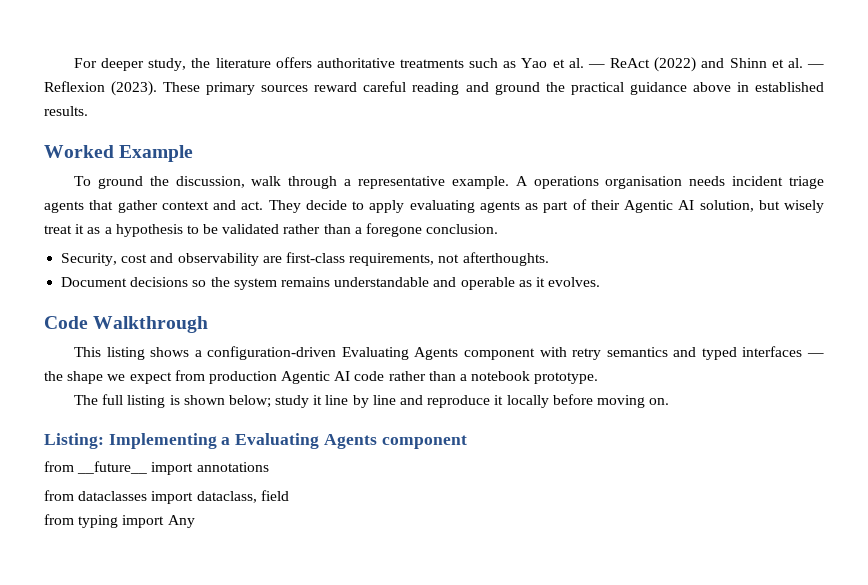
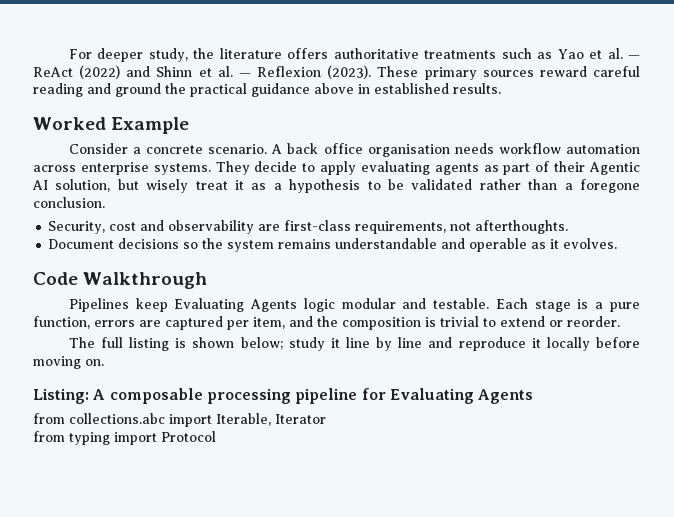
- To ground the discussion, walk through a representative example. A operations organisation needs incident triage agents that gather context and act.
+ Consider a concrete scenario. A back office organisation needs workflow automation across enterprise systems.
- This listing shows a configuration-driven Evaluating Agents component with retry semantics and typed interfaces — the shape we expect from production Agentic AI code rather than a notebook prototype.
+ Pipelines keep Evaluating Agents logic modular and testable. Each stage is a pure function, errors are captured per item, and the composition is trivial to extend or reorder.
- Listing: Implementing a Evaluating Agents component
- from __future__ import annotations
- from dataclasses import dataclass, field
+ Listing: A composable processing pipeline for Evaluating Agents
+ from collections.abc import Iterable, Iterator
- from typing import Any
+ from typing import Protocol

